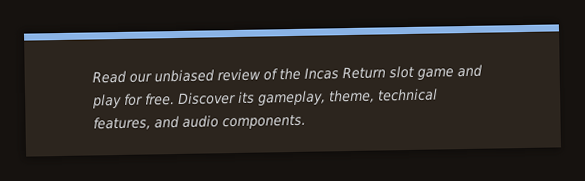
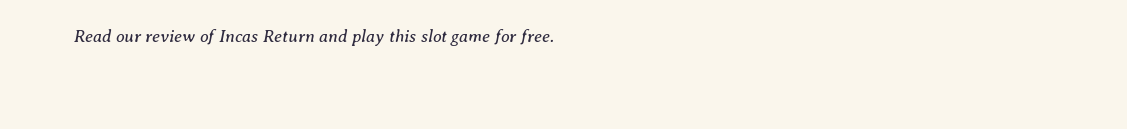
- Read our unbiased review of the Incas Return slot game and play for free. Discover its gameplay, theme, technical features, and audio components.
+ Read our review of Incas Return and play this slot game for free.

